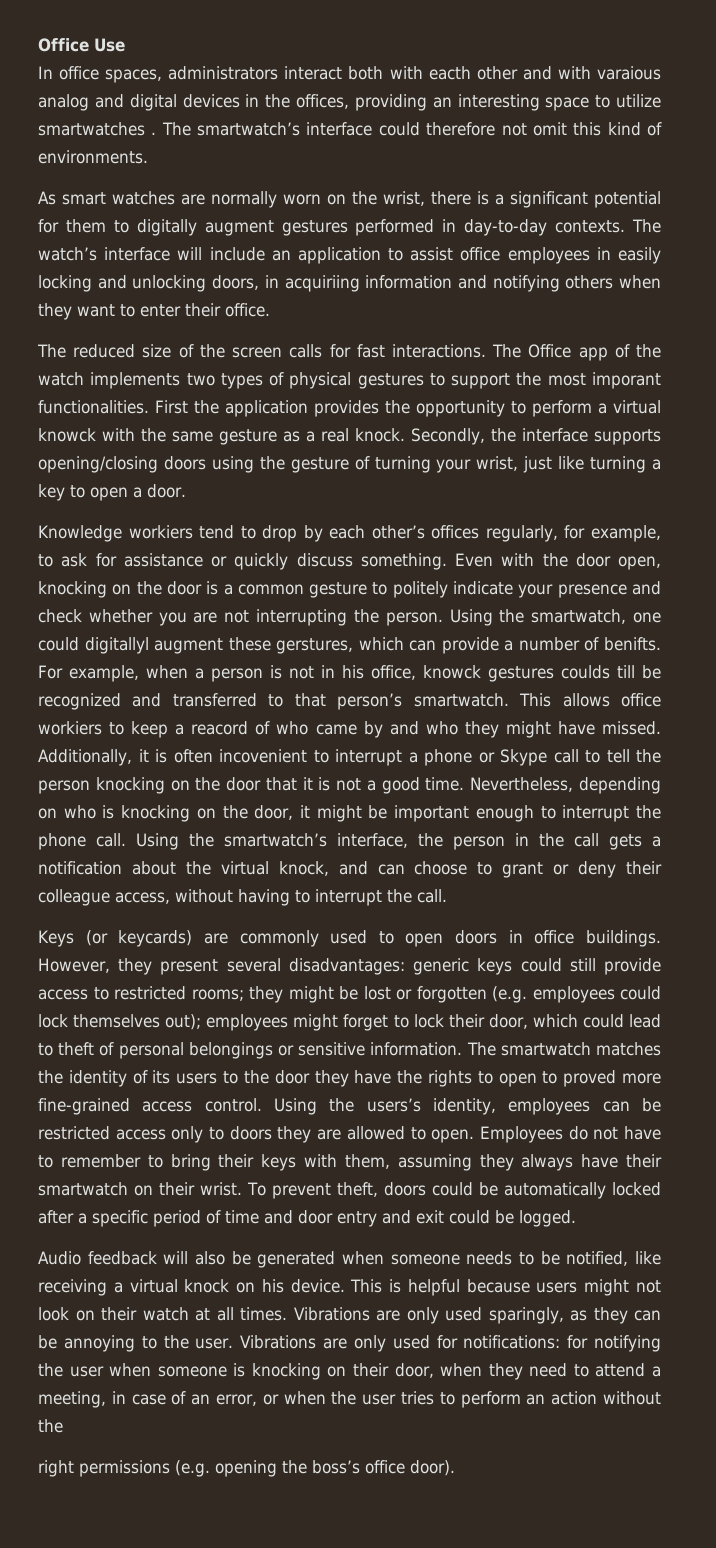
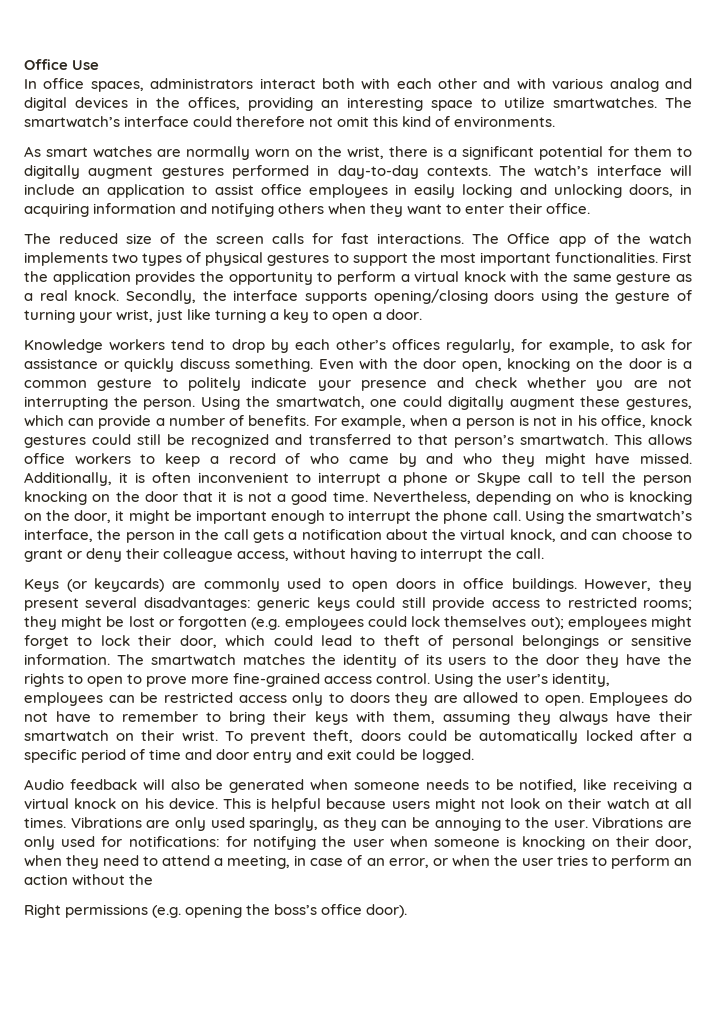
- In office spaces, administrators interact both with eacth other and with varaious analog and digital devices in the offices, providing an interesting space to utilize smartwatches .
+ In office spaces, administrators interact both with each other and with various analog and digital devices in the offices, providing an interesting space to utilize smartwatches.
- The watch’s interface will include an application to assist office employees in easily locking and unlocking doors, in acquiriing information and notifying others when they want to enter their office.
+ The watch’s interface will include an application to assist office employees in easily locking and unlocking doors, in acquiring information and notifying others when they want to enter their office.
- The Office app of the watch implements two types of physical gestures to support the most imporant functionalities.
+ The Office app of the watch implements two types of physical gestures to support the most important functionalities.
- First the application provides the opportunity to perform a virtual knowck with the same gesture as a real knock.
+ First the application provides the opportunity to perform a virtual knock with the same gesture as a real knock.
- Knowledge workiers tend to drop by each other’s offices regularly, for example, to ask for assistance or quickly discuss something.
+ Knowledge workers tend to drop by each other’s offices regularly, for example, to ask for assistance or quickly discuss something.
- Using the smartwatch, one could digitallyl augment these gerstures, which can provide a number of benifts.
+ Using the smartwatch, one could digitally augment these gestures, which can provide a number of benefits.
- For example, when a person is not in his office, knowck gestures coulds till be recognized and transferred to that person’s smartwatch.
+ For example, when a person is not in his office, knock gestures could still be recognized and transferred to that person’s smartwatch.
- This allows office workiers to keep a reacord of who came by and who they might have missed.
+ This allows office workers to keep a record of who came by and who they might have missed.
- Additionally, it is often incovenient to interrupt a phone or Skype call to tell the person knocking on the door that it is not a good time.
+ Additionally, it is often inconvenient to interrupt a phone or Skype call to tell the person knocking on the door that it is not a good time.
- The smartwatch matches the identity of its users to the door they have the rights to open to proved more fine-grained access control.
+ The smartwatch matches the identity of its users to the door they have the rights to open to prove more fine-grained access control.
- Using the users’s identity, employees can be restricted access only to doors they are allowed to open.
+ Using the user’s identity, employees can be restricted access only to doors they are allowed to open.
- right permissions (e.g. opening the boss’s office door).
+ Right permissions (e.g. opening the boss’s office door).

